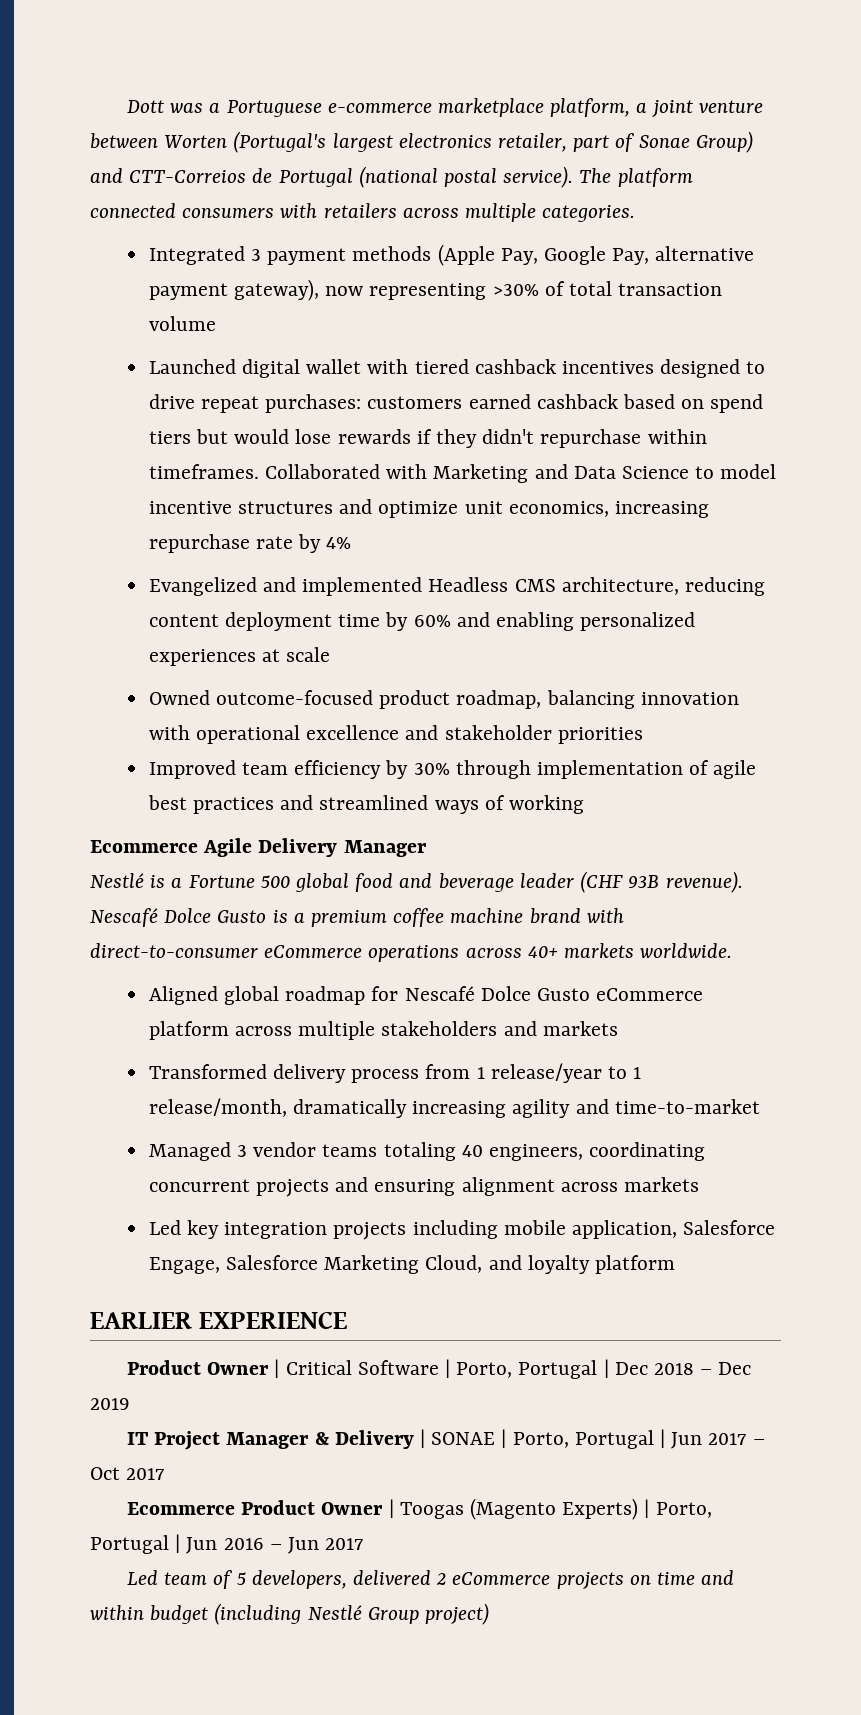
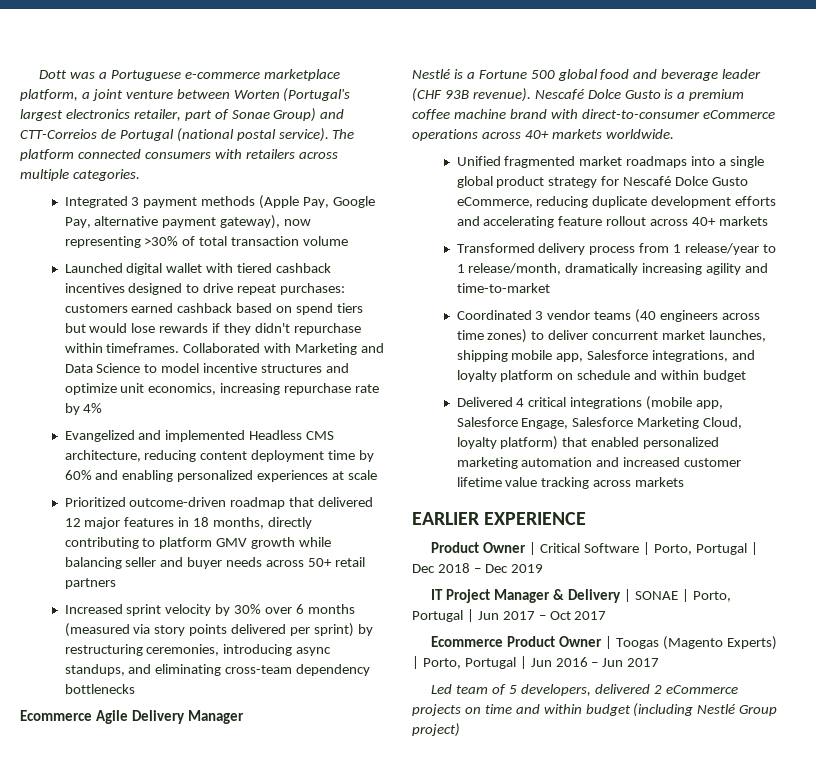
- Owned outcome-focused product roadmap, balancing innovation with operational excellence and stakeholder priorities
- Improved team efficiency by 30% through implementation of agile best practices and streamlined ways of working
+ Prioritized outcome-driven roadmap that delivered 12 major features in 18 months, directly contributing to platform GMV growth while balancing seller and buyer needs across 50+ retail partners
+ Increased sprint velocity by 30% over 6 months (measured via story points delivered per sprint) by restructuring ceremonies, introducing async standups, and eliminating cross-team dependency bottlenecks
- Aligned global roadmap for Nescafé Dolce Gusto eCommerce platform across multiple stakeholders and markets
+ Unified fragmented market roadmaps into a single global product strategy for Nescafé Dolce Gusto eCommerce, reducing duplicate development efforts and accelerating feature rollout across 40+ markets
- Managed 3 vendor teams totaling 40 engineers, coordinating concurrent projects and ensuring alignment across markets
- Led key integration projects including mobile application, Salesforce Engage, Salesforce Marketing Cloud, and loyalty platform
+ Coordinated 3 vendor teams (40 engineers across time zones) to deliver concurrent market launches, shipping mobile app, Salesforce integrations, and loyalty platform on schedule and within budget
+ Delivered 4 critical integrations (mobile app, Salesforce Engage, Salesforce Marketing Cloud, loyalty platform) that enabled personalized marketing automation and increased customer lifetime value tracking across markets

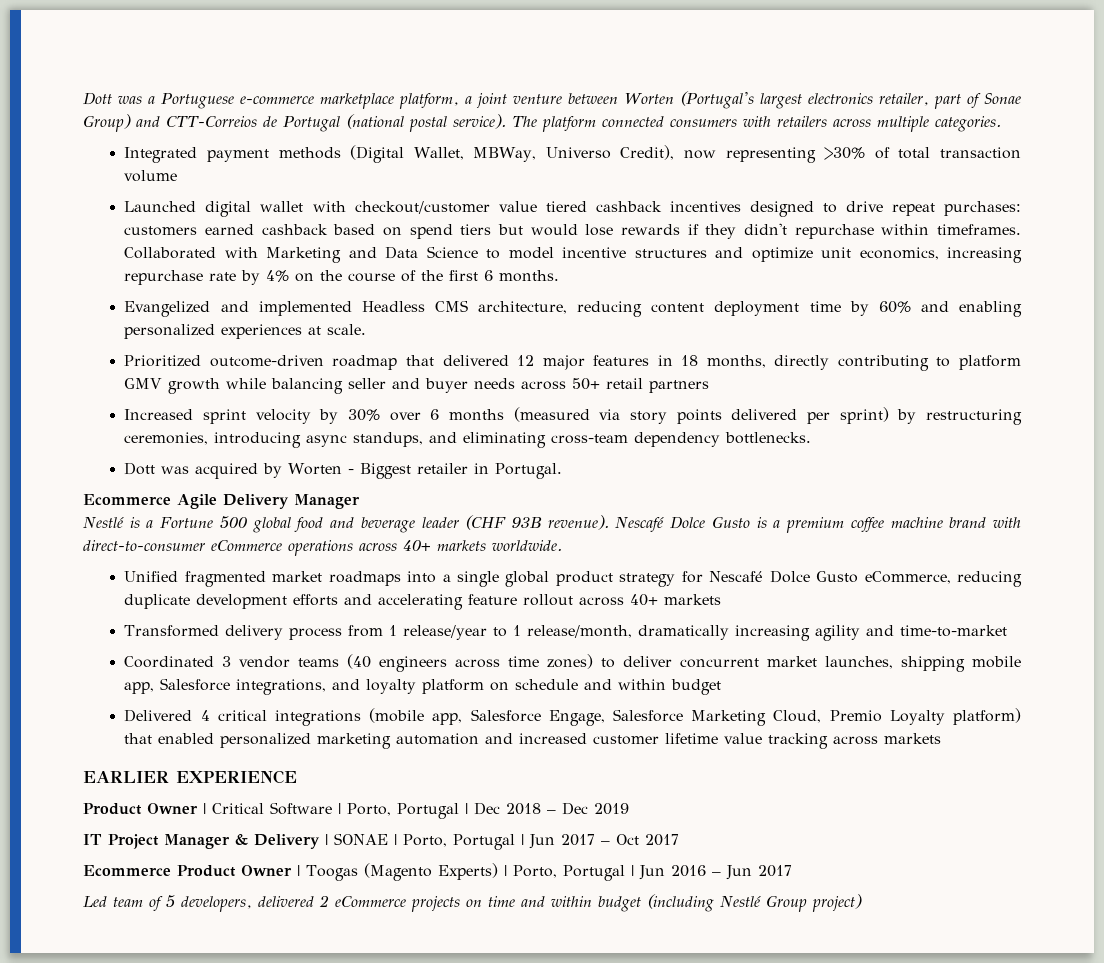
- Integrated 3 payment methods (Apple Pay, Google Pay, alternative payment gateway), now representing >30% of total transaction volume
+ Integrated payment methods (Digital Wallet, MBWay, Universo Credit), now representing >30% of total transaction volume
- Launched digital wallet with tiered cashback incentives designed to drive repeat purchases: customers earned cashback based on spend tiers but would lose rewards if they didn't repurchase within timeframes.
+ Launched digital wallet with checkout/customer value tiered cashback incentives designed to drive repeat purchases: customers earned cashback based on spend tiers but would lose rewards if they didn't repurchase within timeframes.
- Collaborated with Marketing and Data Science to model incentive structures and optimize unit economics, increasing repurchase rate by 4%
+ Collaborated with Marketing and Data Science to model incentive structures and optimize unit economics, increasing repurchase rate by 4% on the course of the first 6 months.
- Evangelized and implemented Headless CMS architecture, reducing content deployment time by 60% and enabling personalized experiences at scale
+ Evangelized and implemented Headless CMS architecture, reducing content deployment time by 60% and enabling personalized experiences at scale.
- Increased sprint velocity by 30% over 6 months (measured via story points delivered per sprint) by restructuring ceremonies, introducing async standups, and eliminating cross-team dependency bottlenecks
+ Increased sprint velocity by 30% over 6 months (measured via story points delivered per sprint) by restructuring ceremonies, introducing async standups, and eliminating cross-team dependency bottlenecks.
+ Dott was acquired by Worten - Biggest retailer in Portugal.
- Delivered 4 critical integrations (mobile app, Salesforce Engage, Salesforce Marketing Cloud, loyalty platform) that enabled personalized marketing automation and increased customer lifetime value tracking across markets
+ Delivered 4 critical integrations (mobile app, Salesforce Engage, Salesforce Marketing Cloud, Premio Loyalty platform) that enabled personalized marketing automation and increased customer lifetime value tracking across markets

